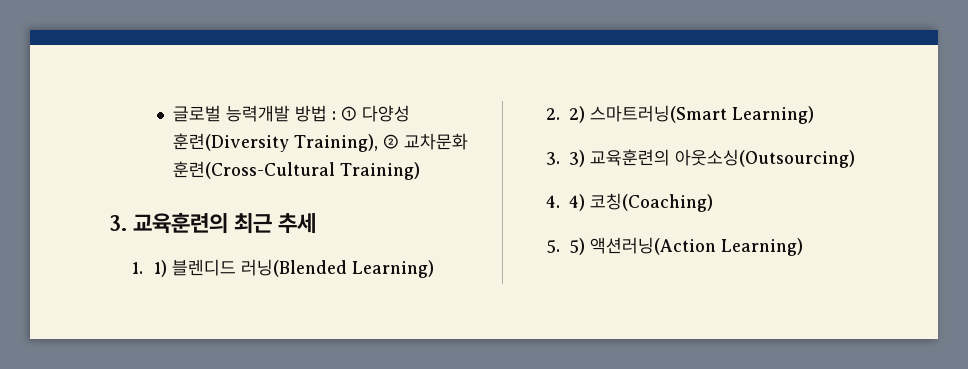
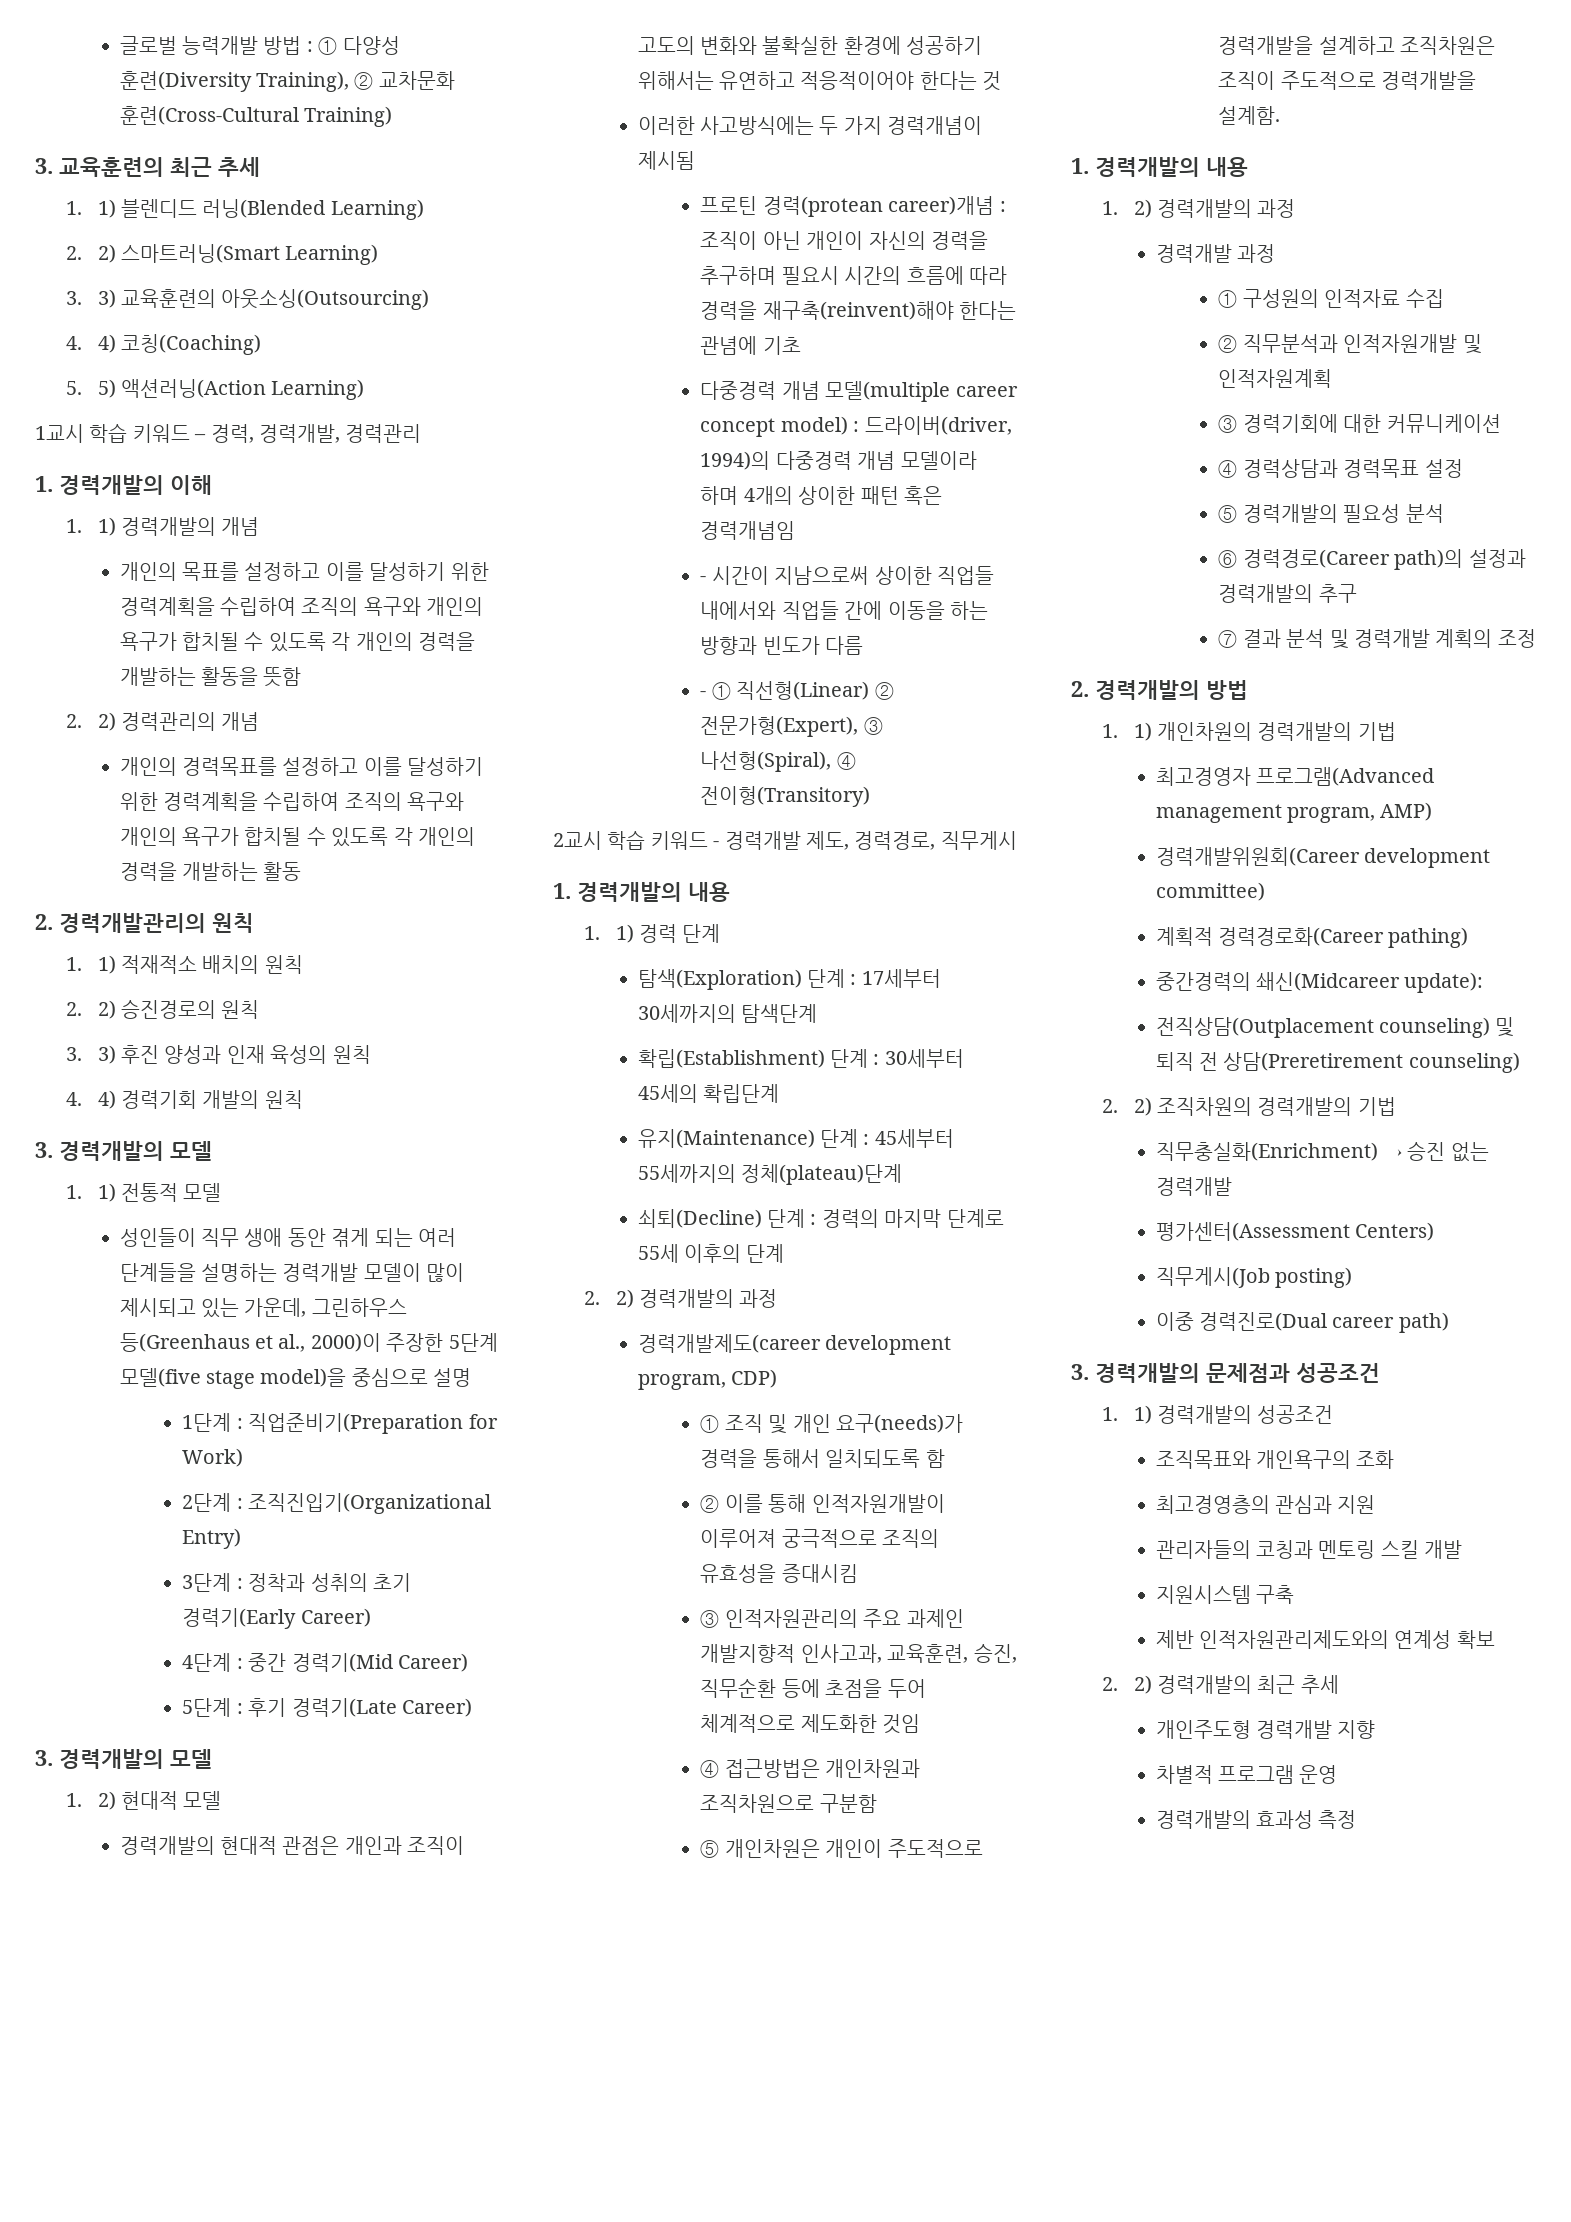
+ 1교시 학습 키워드 – 경력, 경력개발, 경력관리
+ 1. 경력개발의 이해
+ 1. 1) 경력개발의 개념
+ 개인의 목표를 설정하고 이를 달성하기 위한 경력계획을 수립하여 조직의 욕구와 개인의 욕구가 합치될 수 있도록 각 개인의 경력을 개발하는 활동을 뜻함
+ 2. 2) 경력관리의 개념
+ 개인의 경력목표를 설정하고 이를 달성하기 위한 경력계획을 수립하여 조직의 욕구와 개인의 욕구가 합치될 수 있도록 각 개인의 경력을 개발하는 활동
+ 2. 경력개발관리의 원칙
+ 1. 1) 적재적소 배치의 원칙
+ 2. 2) 승진경로의 원칙
+ 3. 3) 후진 양성과 인재 육성의 원칙
+ 4. 4) 경력기회 개발의 원칙
+ 3. 경력개발의 모델
+ 1. 1) 전통적 모델
+ 성인들이 직무 생애 동안 겪게 되는 여러 단계들을 설명하는 경력개발 모델이 많이 제시되고 있는 가운데, 그린하우스 등(Greenhaus et al., 2000)이 주장한 5단계 모델(five stage model)을 중심으로 설명
+ 1단계 : 직업준비기(Preparation for Work)
+ 2단계 : 조직진입기(Organizational Entry)
+ 3단계 : 정착과 성취의 초기 경력기(Early Career)
+ 4단계 : 중간 경력기(Mid Career)
+ 5단계 : 후기 경력기(Late Career)
+ 3. 경력개발의 모델
+ 1. 2) 현대적 모델
+ 경력개발의 현대적 관점은 개인과 조직이 고도의 변화와 불확실한 환경에 성공하기 위해서는 유연하고 적응적이어야 한다는 것
+ 이러한 사고방식에는 두 가지 경력개념이 제시됨
+ 프로틴 경력(protean career)개념 : 조직이 아닌 개인이 자신의 경력을 추구하며 필요시 시간의 흐름에 따라 경력을 재구축(reinvent)해야 한다는 관념에 기초
+ 다중경력 개념 모델(multiple career concept model) : 드라이버(driver, 1994)의 다중경력 개념 모델이라 하며 4개의 상이한 패턴 혹은 경력개념임
+ - 시간이 지남으로써 상이한 직업들 내에서와 직업들 간에 이동을 하는 방향과 빈도가 다름
+ - ① 직선형(Linear) ② 전문가형(Expert), ③ 나선형(Spiral), ④ 전이형(Transitory)
+ 2교시 학습 키워드 - 경력개발 제도, 경력경로, 직무게시
+ 1. 경력개발의 내용
+ 1. 1) 경력 단계
+ 탐색(Exploration) 단계 : 17세부터 30세까지의 탐색단계
+ 확립(Establishment) 단계 : 30세부터 45세의 확립단계
+ 유지(Maintenance) 단계 : 45세부터 55세까지의 정체(plateau)단계
+ 쇠퇴(Decline) 단계 : 경력의 마지막 단계로 55세 이후의 단계
+ 2. 2) 경력개발의 과정
+ 경력개발제도(career development program, CDP)
+ ① 조직 및 개인 요구(needs)가 경력을 통해서 일치되도록 함
+ ② 이를 통해 인적자원개발이 이루어져 궁극적으로 조직의 유효성을 증대시킴
+ ③ 인적자원관리의 주요 과제인 개발지향적 인사고과, 교육훈련, 승진, 직무순환 등에 초점을 두어 체계적으로 제도화한 것임
+ ④ 접근방법은 개인차원과 조직차원으로 구분함
+ ⑤ 개인차원은 개인이 주도적으로 경력개발을 설계하고 조직차원은 조직이 주도적으로 경력개발을 설계함.
+ 1. 경력개발의 내용
+ 1. 2) 경력개발의 과정
+ 경력개발 과정
+ ① 구성원의 인적자료 수집
+ ② 직무분석과 인적자원개발 및 인적자원계획
+ ③ 경력기회에 대한 커뮤니케이션
+ ④ 경력상담과 경력목표 설정
+ ⑤ 경력개발의 필요성 분석
+ ⑥ 경력경로(Career path)의 설정과 경력개발의 추구
+ ⑦ 결과 분석 및 경력개발 계획의 조정
+ 2. 경력개발의 방법
+ 1. 1) 개인차원의 경력개발의 기법
+ 최고경영자 프로그램(Advanced management program, AMP)
+ 경력개발위원회(Career development committee)
+ 계획적 경력경로화(Career pathing)
+ 중간경력의 쇄신(Midcareer update):
+ 전직상담(Outplacement counseling) 및 퇴직 전 상담(Preretirement counseling)
+ 2. 2) 조직차원의 경력개발의 기법
+ 직무충실화(Enrichment) → 승진 없는 경력개발
+ 평가센터(Assessment Centers)
+ 직무게시(Job posting)
+ 이중 경력진로(Dual career path)
+ 3. 경력개발의 문제점과 성공조건
+ 1. 1) 경력개발의 성공조건
+ 조직목표와 개인욕구의 조화
+ 최고경영층의 관심과 지원
+ 관리자들의 코칭과 멘토링 스킬 개발
+ 지원시스템 구축
+ 제반 인적자원관리제도와의 연계성 확보
+ 2. 2) 경력개발의 최근 추세
+ 개인주도형 경력개발 지향
+ 차별적 프로그램 운영
+ 경력개발의 효과성 측정

